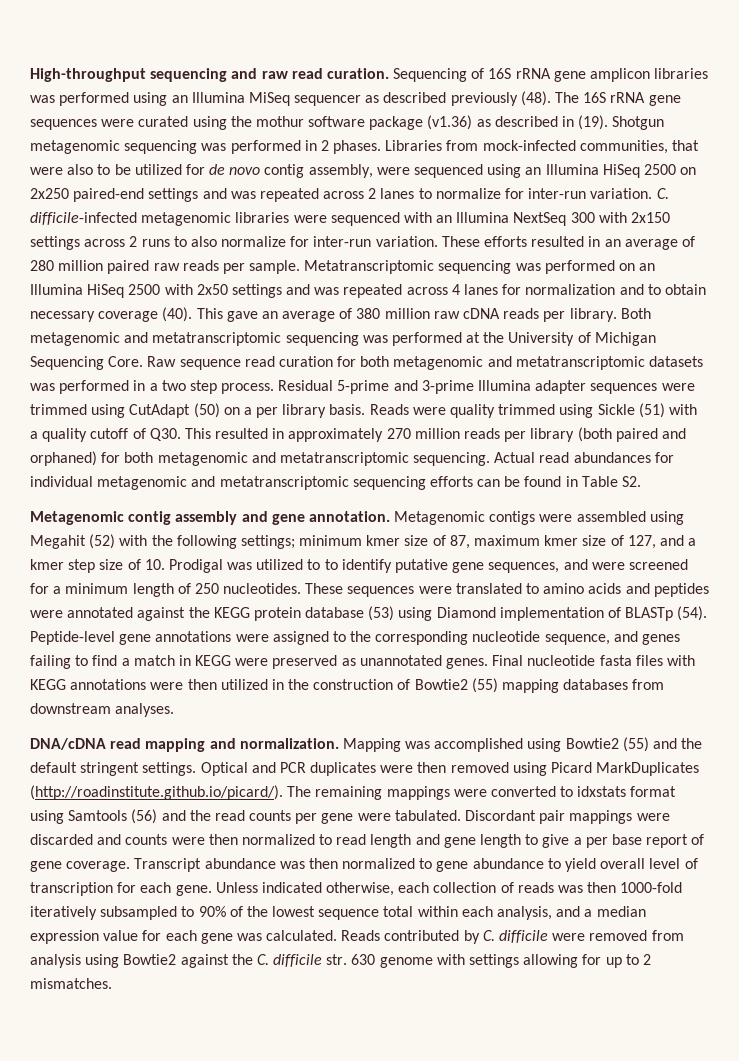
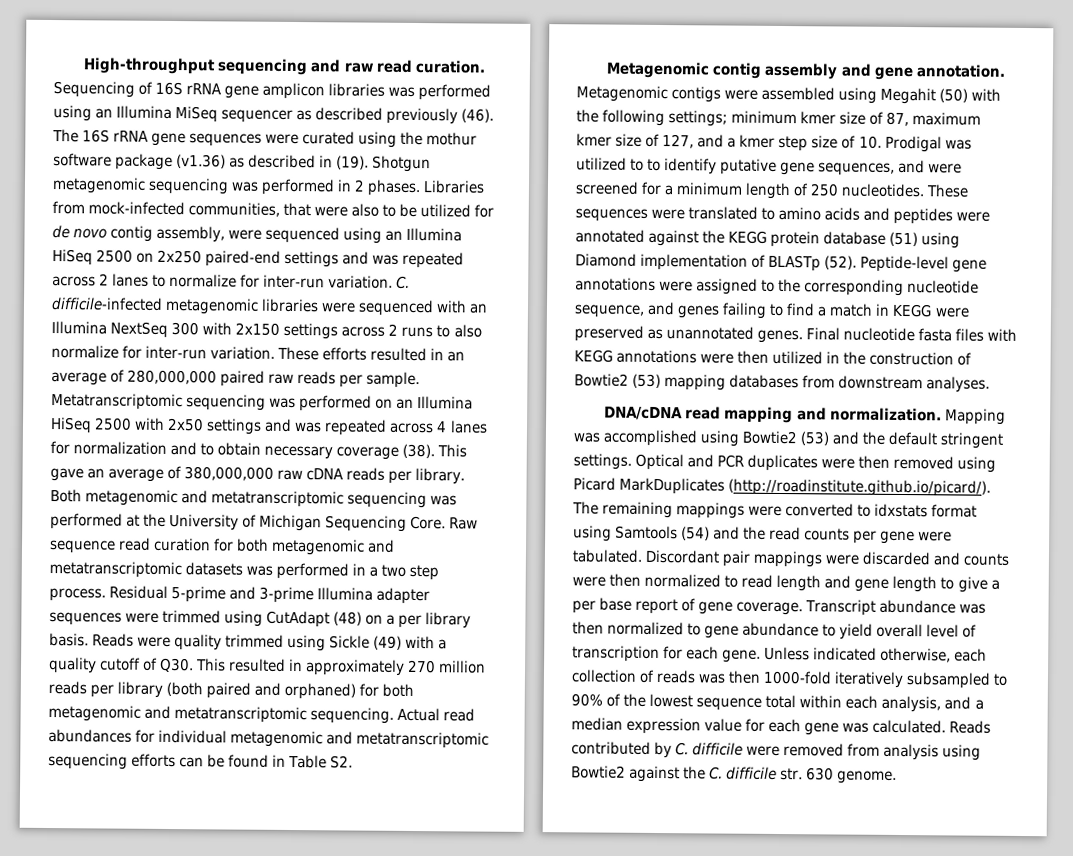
- Sequencing of 16S rRNA gene amplicon libraries was performed using an Illumina MiSeq sequencer as described previously (48).
+ Sequencing of 16S rRNA gene amplicon libraries was performed using an Illumina MiSeq sequencer as described previously (46).
- These efforts resulted in an average of 280 million paired raw reads per sample.
+ These efforts resulted in an average of 280,000,000 paired raw reads per sample.
- Metatranscriptomic sequencing was performed on an Illumina HiSeq 2500 with 2x50 settings and was repeated across 4 lanes for normalization and to obtain necessary coverage (40).
+ Metatranscriptomic sequencing was performed on an Illumina HiSeq 2500 with 2x50 settings and was repeated across 4 lanes for normalization and to obtain necessary coverage (38).
- This gave an average of 380 million raw cDNA reads per library.
+ This gave an average of 380,000,000 raw cDNA reads per library.
- Residual 5-prime and 3-prime Illumina adapter sequences were trimmed using CutAdapt (50) on a per library basis.
+ Residual 5-prime and 3-prime Illumina adapter sequences were trimmed using CutAdapt (48) on a per library basis.
- Reads were quality trimmed using Sickle (51) with a quality cutoff of Q30. This resulted in approximately 270 million reads per library (both paired and orphaned) for both metagenomic and metatranscriptomic sequencing.
+ Reads were quality trimmed using Sickle (49) with a quality cutoff of Q30. This resulted in approximately 270 million reads per library (both paired and orphaned) for both metagenomic and metatranscriptomic sequencing.
- Metagenomic contigs were assembled using Megahit (52) with the following settings; minimum kmer size of 87, maximum kmer size of 127, and a kmer step size of 10. Prodigal was utilized to to identify putative gene sequences, and were screened for a minimum length of 250 nucleotides.
+ Metagenomic contigs were assembled using Megahit (50) with the following settings; minimum kmer size of 87, maximum kmer size of 127, and a kmer step size of 10. Prodigal was utilized to to identify putative gene sequences, and were screened for a minimum length of 250 nucleotides.
- These sequences were translated to amino acids and peptides were annotated against the KEGG protein database (53) using Diamond implementation of BLASTp (54).
+ These sequences were translated to amino acids and peptides were annotated against the KEGG protein database (51) using Diamond implementation of BLASTp (52).
- Final nucleotide fasta files with KEGG annotations were then utilized in the construction of Bowtie2 (55) mapping databases from downstream analyses.
+ Final nucleotide fasta files with KEGG annotations were then utilized in the construction of Bowtie2 (53) mapping databases from downstream analyses.
- Mapping was accomplished using Bowtie2 (55) and the default stringent settings.
+ Mapping was accomplished using Bowtie2 (53) and the default stringent settings.
- Optical and PCR duplicates were then removed using Picard MarkDuplicates (http://roadinstitute.github.io/picard/). The remaining mappings were converted to idxstats format using Samtools (56) and the read counts per gene were tabulated.
+ Optical and PCR duplicates were then removed using Picard MarkDuplicates (http://roadinstitute.github.io/picard/). The remaining mappings were converted to idxstats format using Samtools (54) and the read counts per gene were tabulated.
- Reads contributed by C. difficile were removed from analysis using Bowtie2 against the C. difficile str. 630 genome with settings allowing for up to 2 mismatches.
+ Reads contributed by C. difficile were removed from analysis using Bowtie2 against the C. difficile str. 630 genome.

